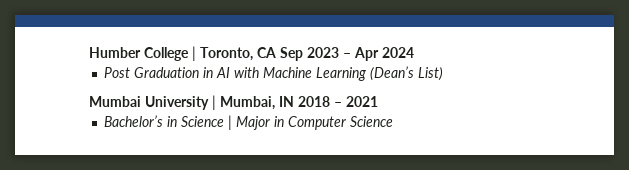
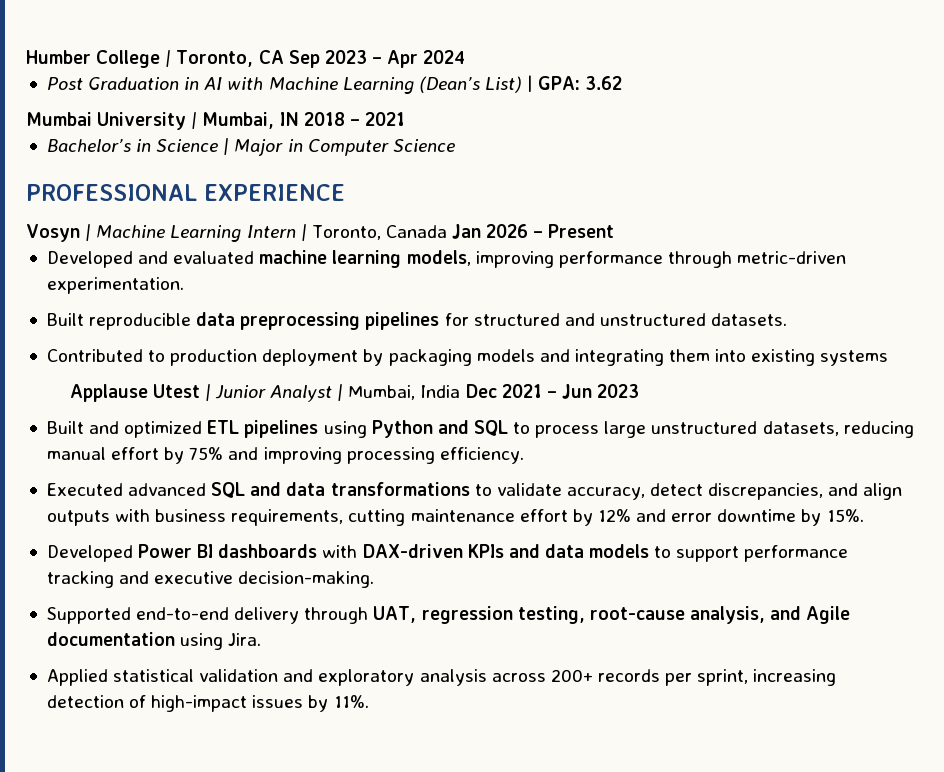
- Post Graduation in AI with Machine Learning (Dean’s List)
+ Post Graduation in AI with Machine Learning (Dean’s List) | GPA: 3.62
+ PROFESSIONAL EXPERIENCE
+ Vosyn | Machine Learning Intern | Toronto, Canada Jan 2026 – Present
+ Developed and evaluated machine learning models, improving performance through metric-driven experimentation.
+ Built reproducible data preprocessing pipelines for structured and unstructured datasets.
+ Contributed to production deployment by packaging models and integrating them into existing systems
+ Applause Utest | Junior Analyst | Mumbai, India Dec 2021 – Jun 2023
+ Built and optimized ETL pipelines using Python and SQL to process large unstructured datasets, reducing manual effort by 75% and improving processing efficiency.
+ Executed advanced SQL and data transformations to validate accuracy, detect discrepancies, and align outputs with business requirements, cutting maintenance effort by 12% and error downtime by 15%.
+ Developed Power BI dashboards with DAX-driven KPIs and data models to support performance tracking and executive decision-making.
+ Supported end-to-end delivery through UAT, regression testing, root-cause analysis, and Agile documentation using Jira.
+ Applied statistical validation and exploratory analysis across 200+ records per sprint, increasing detection of high-impact issues by 11%.

